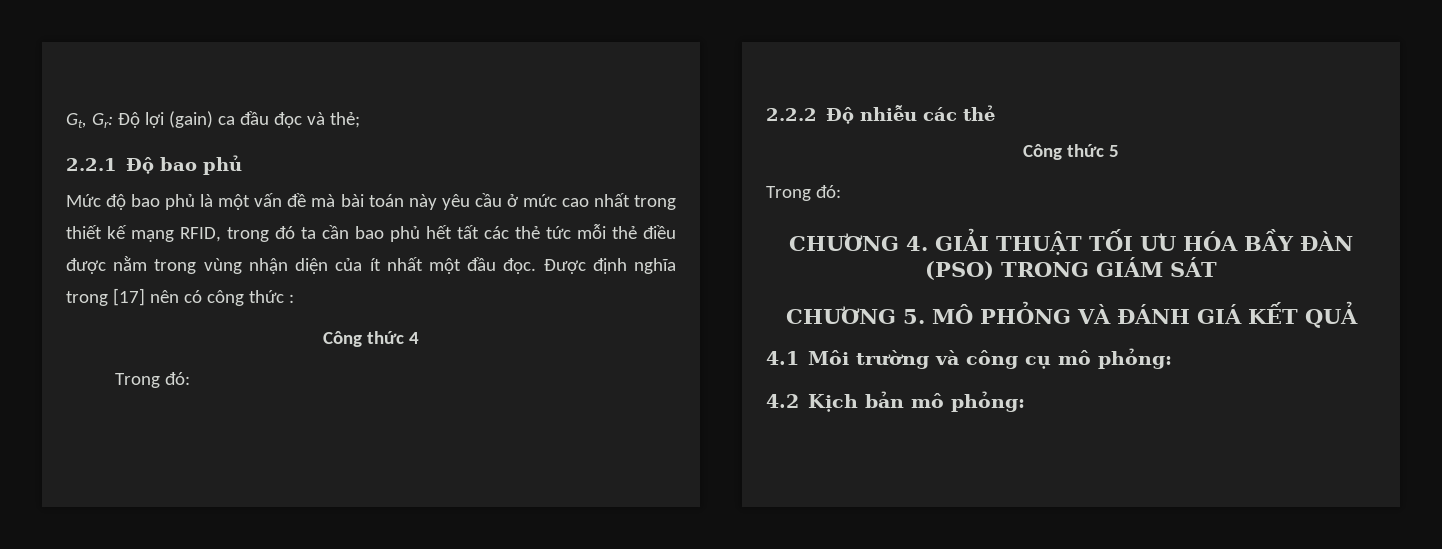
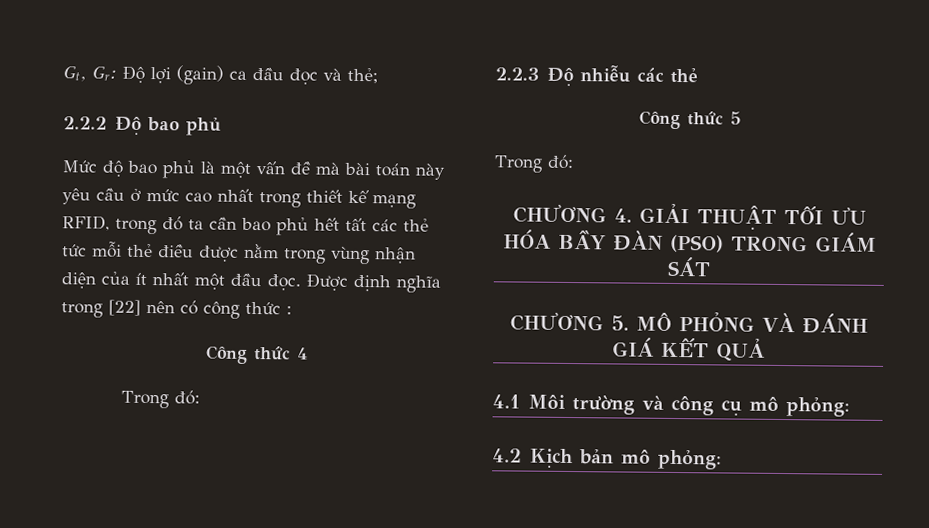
- 2.2.1 Độ bao phủ
+ 2.2.2 Độ bao phủ
- Được định nghĩa trong [17] nên có công thức :
+ Được định nghĩa trong [22] nên có công thức :
- 2.2.2 Độ nhiễu các thẻ
+ 2.2.3 Độ nhiễu các thẻ

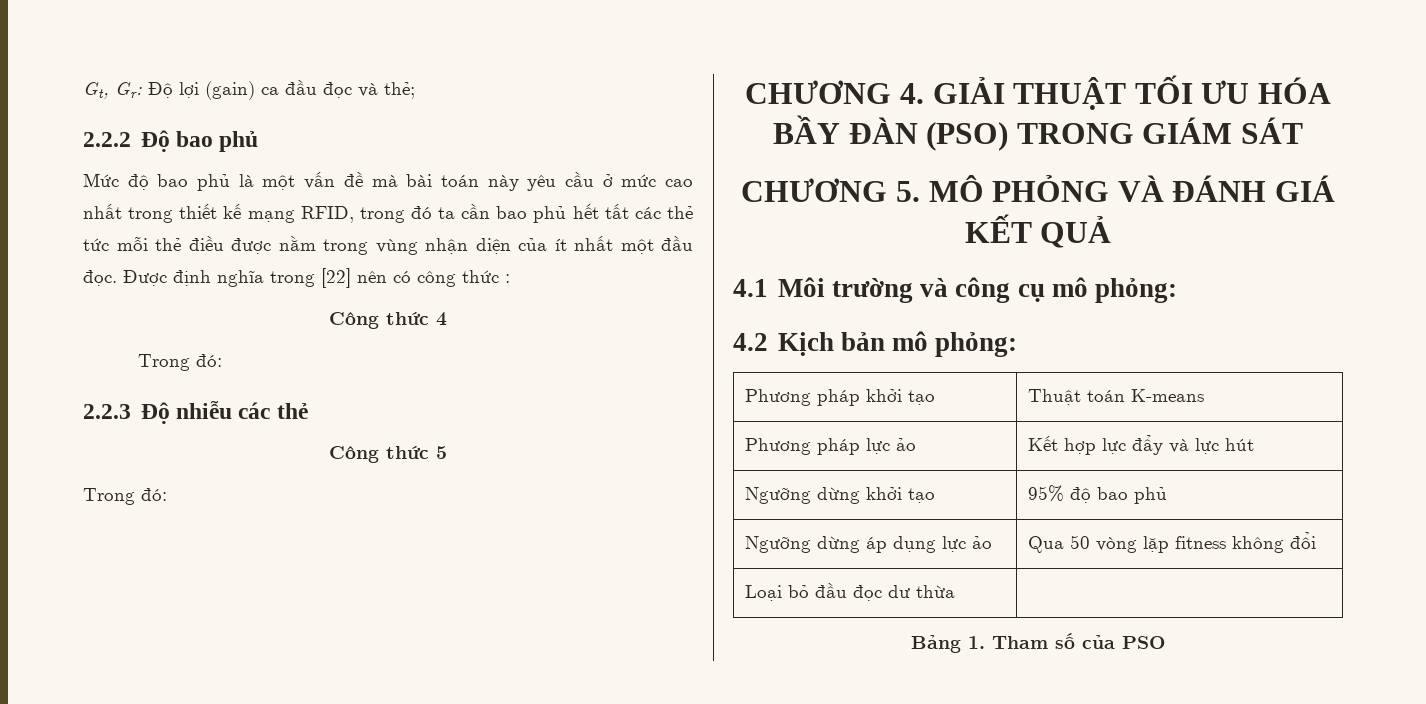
+ Phương pháp khởi tạo | Thuật toán K-means
+ Phương pháp lực ảo | Kết hợp lực đẩy và lực hút
+ Ngưỡng dừng khởi tạo | 95% độ bao phủ
+ Ngưỡng dừng áp dụng lực ảo | Qua 50 vòng lặp fitness không đổi
+ Loại bỏ đầu đọc dư thừa |
+ Bảng 1. Tham số của PSO

